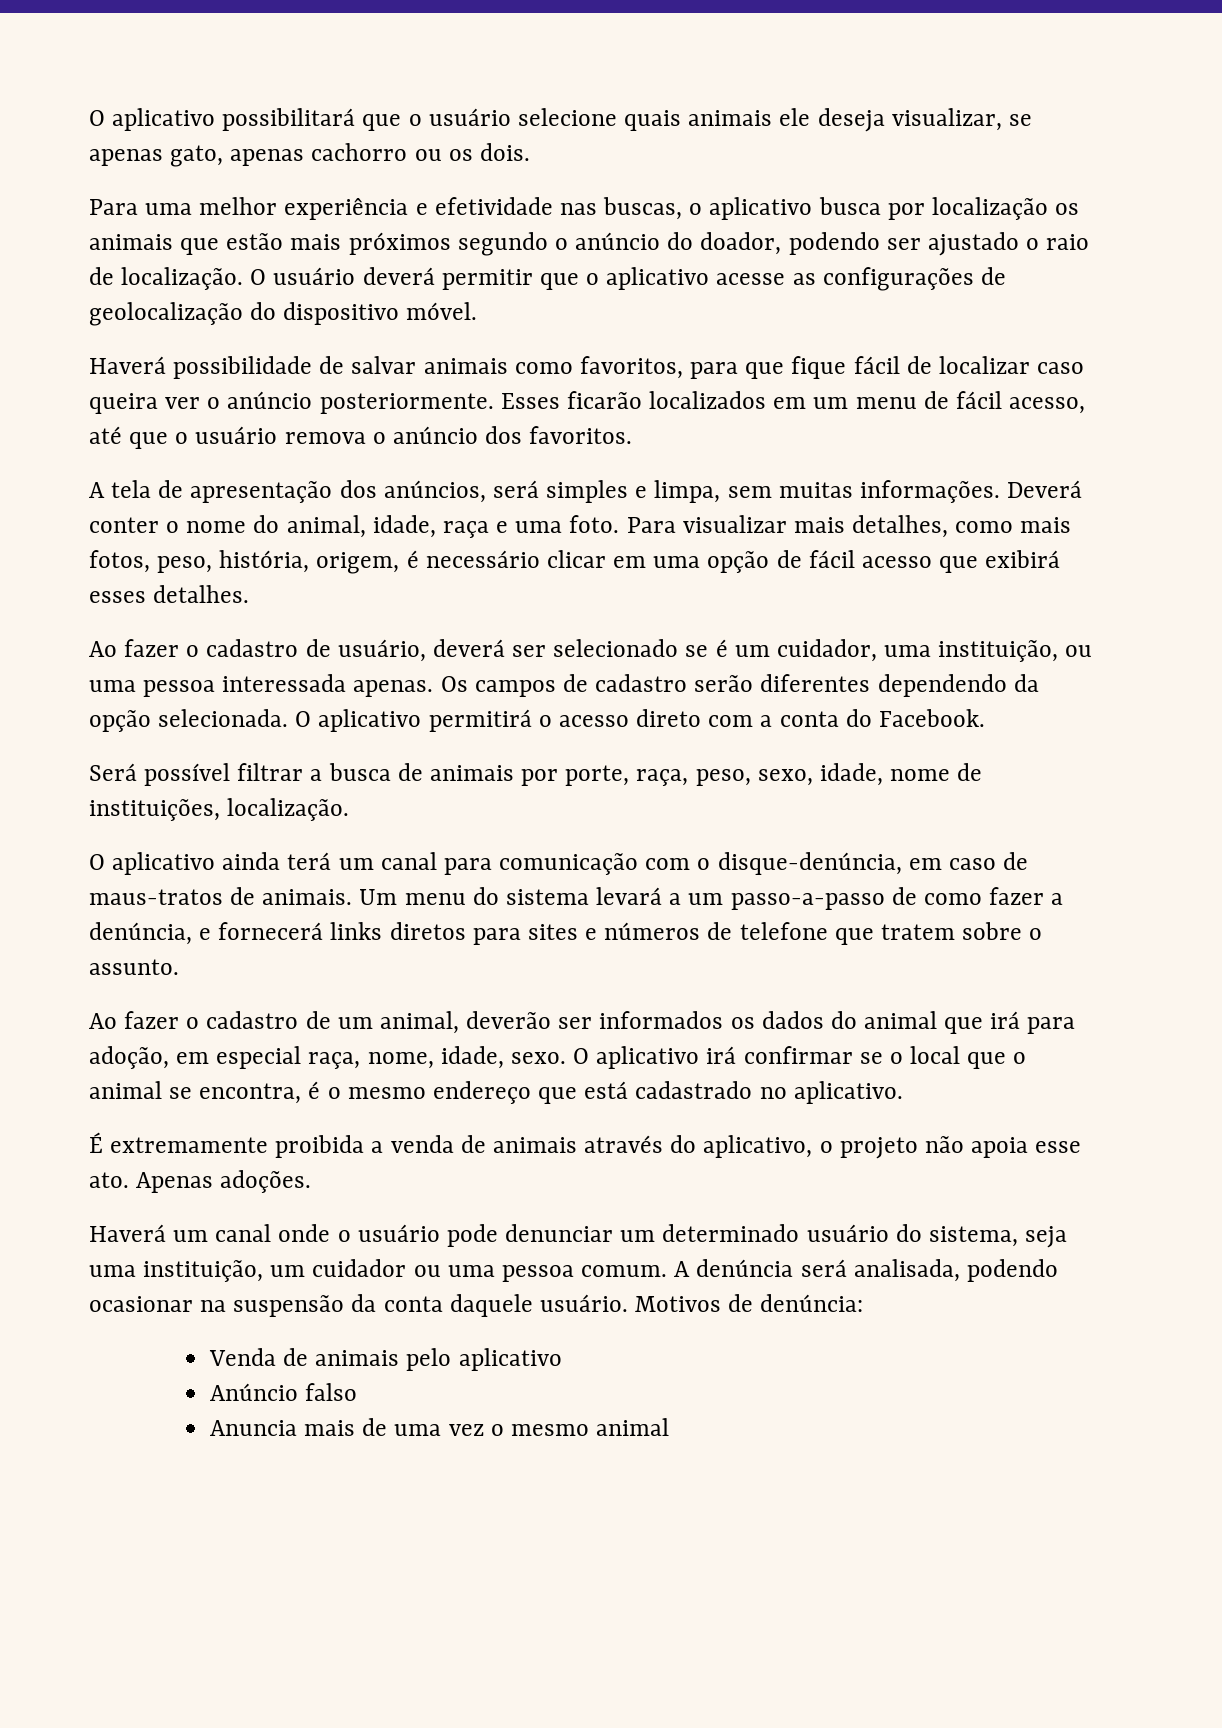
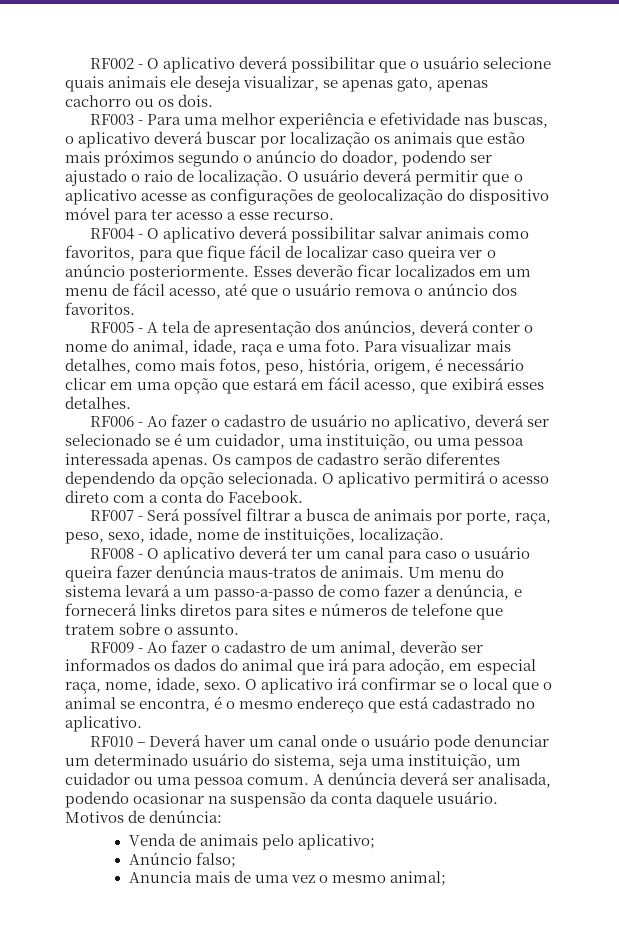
- O aplicativo possibilitará que o usuário selecione quais animais ele deseja visualizar, se apenas gato, apenas cachorro ou os dois.
+ RF002 - O aplicativo deverá possibilitar que o usuário selecione quais animais ele deseja visualizar, se apenas gato, apenas cachorro ou os dois.
- Para uma melhor experiência e efetividade nas buscas, o aplicativo busca por localização os animais que estão mais próximos segundo o anúncio do doador, podendo ser ajustado o raio de localização.
+ RF003 - Para uma melhor experiência e efetividade nas buscas, o aplicativo deverá buscar por localização os animais que estão mais próximos segundo o anúncio do doador, podendo ser ajustado o raio de localização.
- O usuário deverá permitir que o aplicativo acesse as configurações de geolocalização do dispositivo móvel.
- Haverá possibilidade de salvar animais como favoritos, para que fique fácil de localizar caso queira ver o anúncio posteriormente.
+ O usuário deverá permitir que o aplicativo acesse as configurações de geolocalização do dispositivo móvel para ter acesso a esse recurso.
+ RF004 - O aplicativo deverá possibilitar salvar animais como favoritos, para que fique fácil de localizar caso queira ver o anúncio posteriormente.
- Esses ficarão localizados em um menu de fácil acesso, até que o usuário remova o anúncio dos favoritos.
+ Esses deverão ficar localizados em um menu de fácil acesso, até que o usuário remova o anúncio dos favoritos.
- A tela de apresentação dos anúncios, será simples e limpa, sem muitas informações. Deverá conter o nome do animal, idade, raça e uma foto.
+ RF005 - A tela de apresentação dos anúncios, deverá conter o nome do animal, idade, raça e uma foto.
- Para visualizar mais detalhes, como mais fotos, peso, história, origem, é necessário clicar em uma opção de fácil acesso que exibirá esses detalhes.
+ Para visualizar mais detalhes, como mais fotos, peso, história, origem, é necessário clicar em uma opção que estará em fácil acesso, que exibirá esses detalhes.
- Ao fazer o cadastro de usuário, deverá ser selecionado se é um cuidador, uma instituição, ou uma pessoa interessada apenas.
+ RF006 - Ao fazer o cadastro de usuário no aplicativo, deverá ser selecionado se é um cuidador, uma instituição, ou uma pessoa interessada apenas.
- Será possível filtrar a busca de animais por porte, raça, peso, sexo, idade, nome de instituições, localização.
+ RF007 - Será possível filtrar a busca de animais por porte, raça, peso, sexo, idade, nome de instituições, localização.
- O aplicativo ainda terá um canal para comunicação com o disque-denúncia, em caso de maus-tratos de animais.
+ RF008 - O aplicativo deverá ter um canal para caso o usuário queira fazer denúncia maus-tratos de animais.
- Ao fazer o cadastro de um animal, deverão ser informados os dados do animal que irá para adoção, em especial raça, nome, idade, sexo.
+ RF009 - Ao fazer o cadastro de um animal, deverão ser informados os dados do animal que irá para adoção, em especial raça, nome, idade, sexo.
- É extremamente proibida a venda de animais através do aplicativo, o projeto não apoia esse ato. Apenas adoções.
- Haverá um canal onde o usuário pode denunciar um determinado usuário do sistema, seja uma instituição, um cuidador ou uma pessoa comum.
+ RF010 – Deverá haver um canal onde o usuário pode denunciar um determinado usuário do sistema, seja uma instituição, um cuidador ou uma pessoa comum.
- A denúncia será analisada, podendo ocasionar na suspensão da conta daquele usuário.
+ A denúncia deverá ser analisada, podendo ocasionar na suspensão da conta daquele usuário.
- Venda de animais pelo aplicativo
+ Venda de animais pelo aplicativo;
- Anúncio falso
+ Anúncio falso;
- Anuncia mais de uma vez o mesmo animal
+ Anuncia mais de uma vez o mesmo animal;

